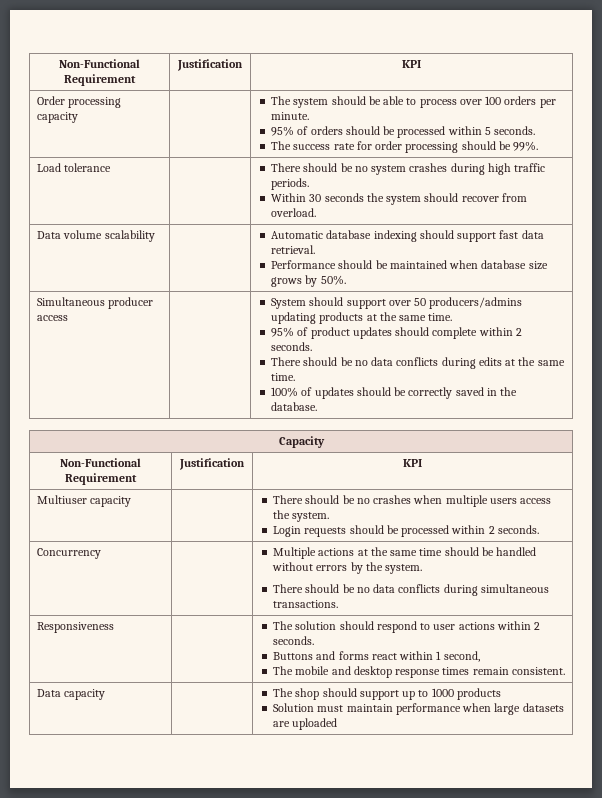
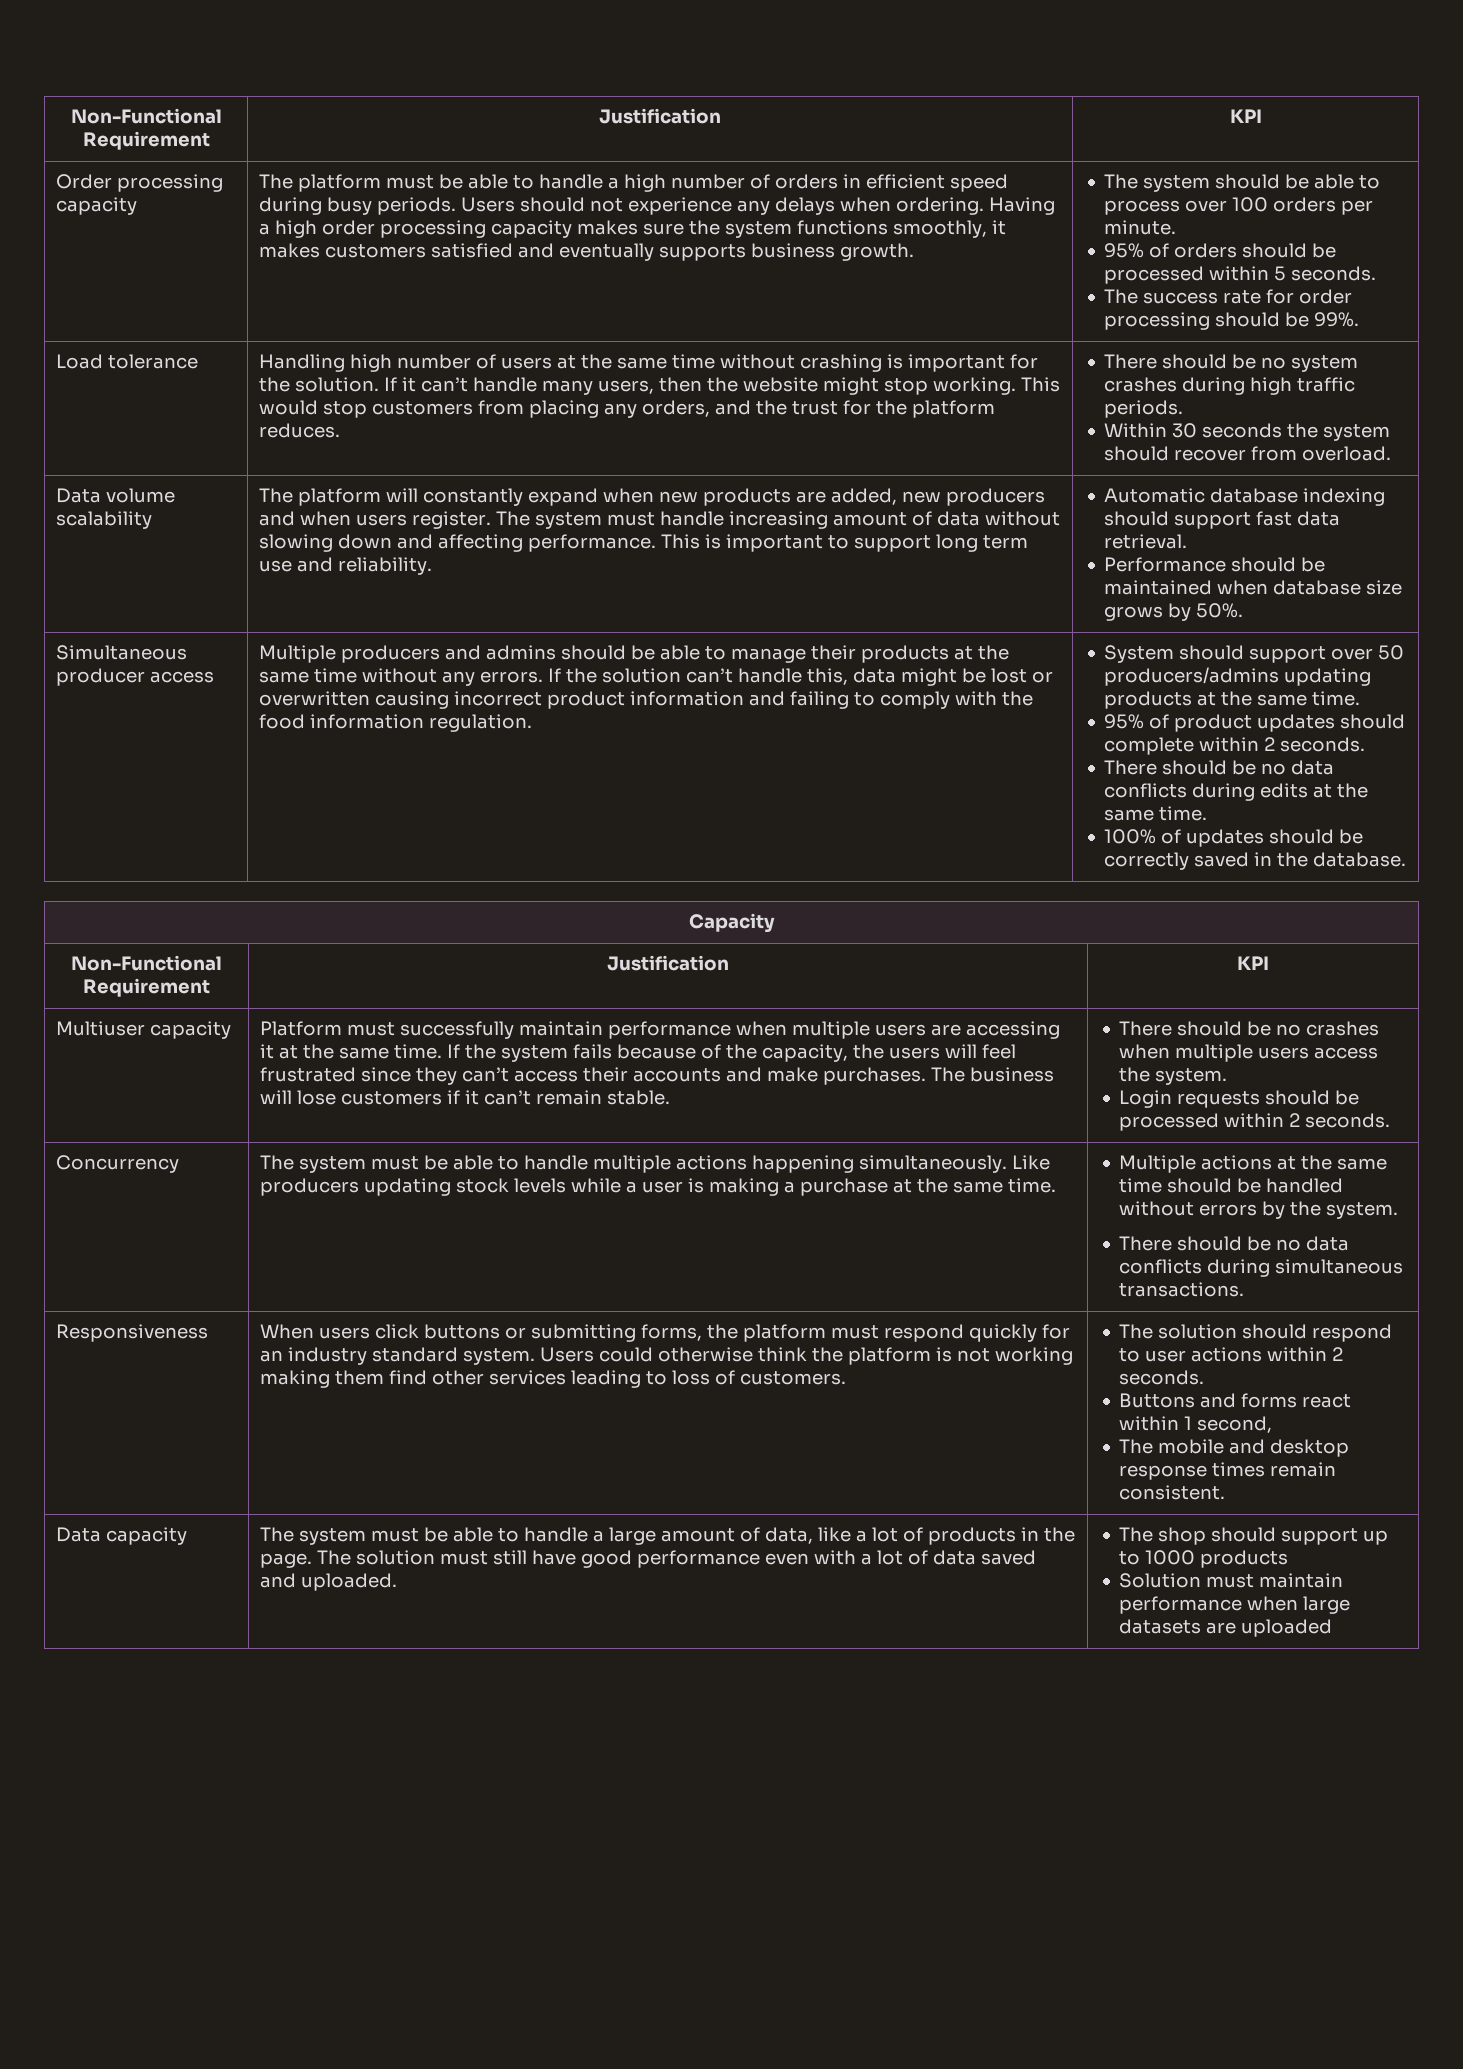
+ The platform must be able to handle a high number of orders in efficient speed during busy periods. Users should not experience any delays when ordering. Having a high order processing capacity makes sure the system functions smoothly, it makes customers satisfied and eventually supports business growth.
+ Handling high number of users at the same time without crashing is important for the solution. If it can’t handle many users, then the website might stop working. This would stop customers from placing any orders, and the trust for the platform reduces.
+ The platform will constantly expand when new products are added, new producers and when users register. The system must handle increasing amount of data without slowing down and affecting performance. This is important to support long term use and reliability.
+ Multiple producers and admins should be able to manage their products at the same time without any errors. If the solution can’t handle this, data might be lost or overwritten causing incorrect product information and failing to comply with the food information regulation.
+ Platform must successfully maintain performance when multiple users are accessing it at the same time. If the system fails because of the capacity, the users will feel frustrated since they can’t access their accounts and make purchases. The business will lose customers if it can’t remain stable.
+ The system must be able to handle multiple actions happening simultaneously. Like producers updating stock levels while a user is making a purchase at the same time.
+ When users click buttons or submitting forms, the platform must respond quickly for an industry standard system. Users could otherwise think the platform is not working making them find other services leading to loss of customers.
+ The system must be able to handle a large amount of data, like a lot of products in the page. The solution must still have good performance even with a lot of data saved and uploaded.

